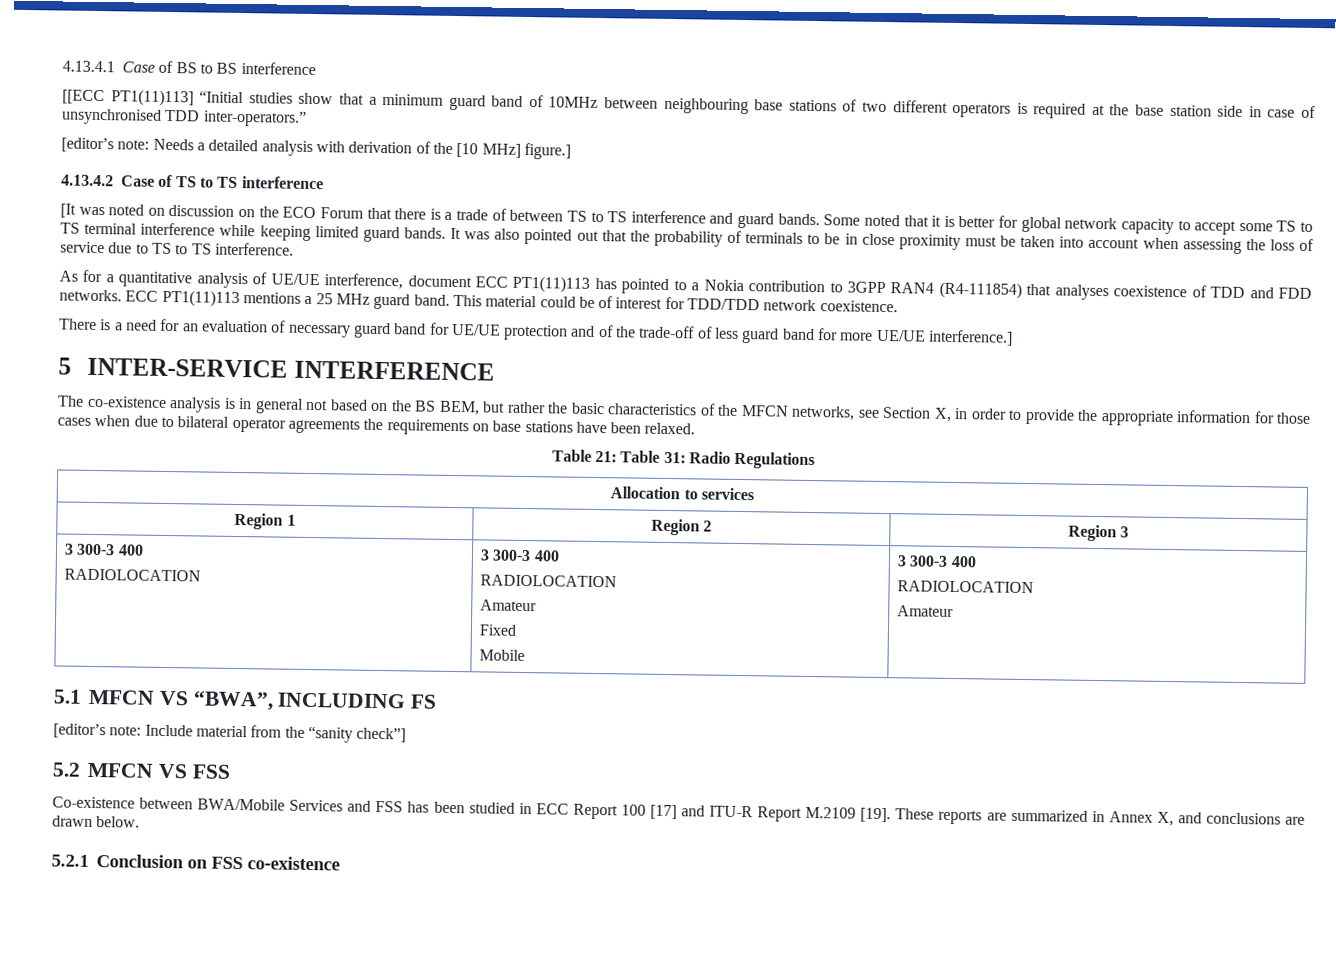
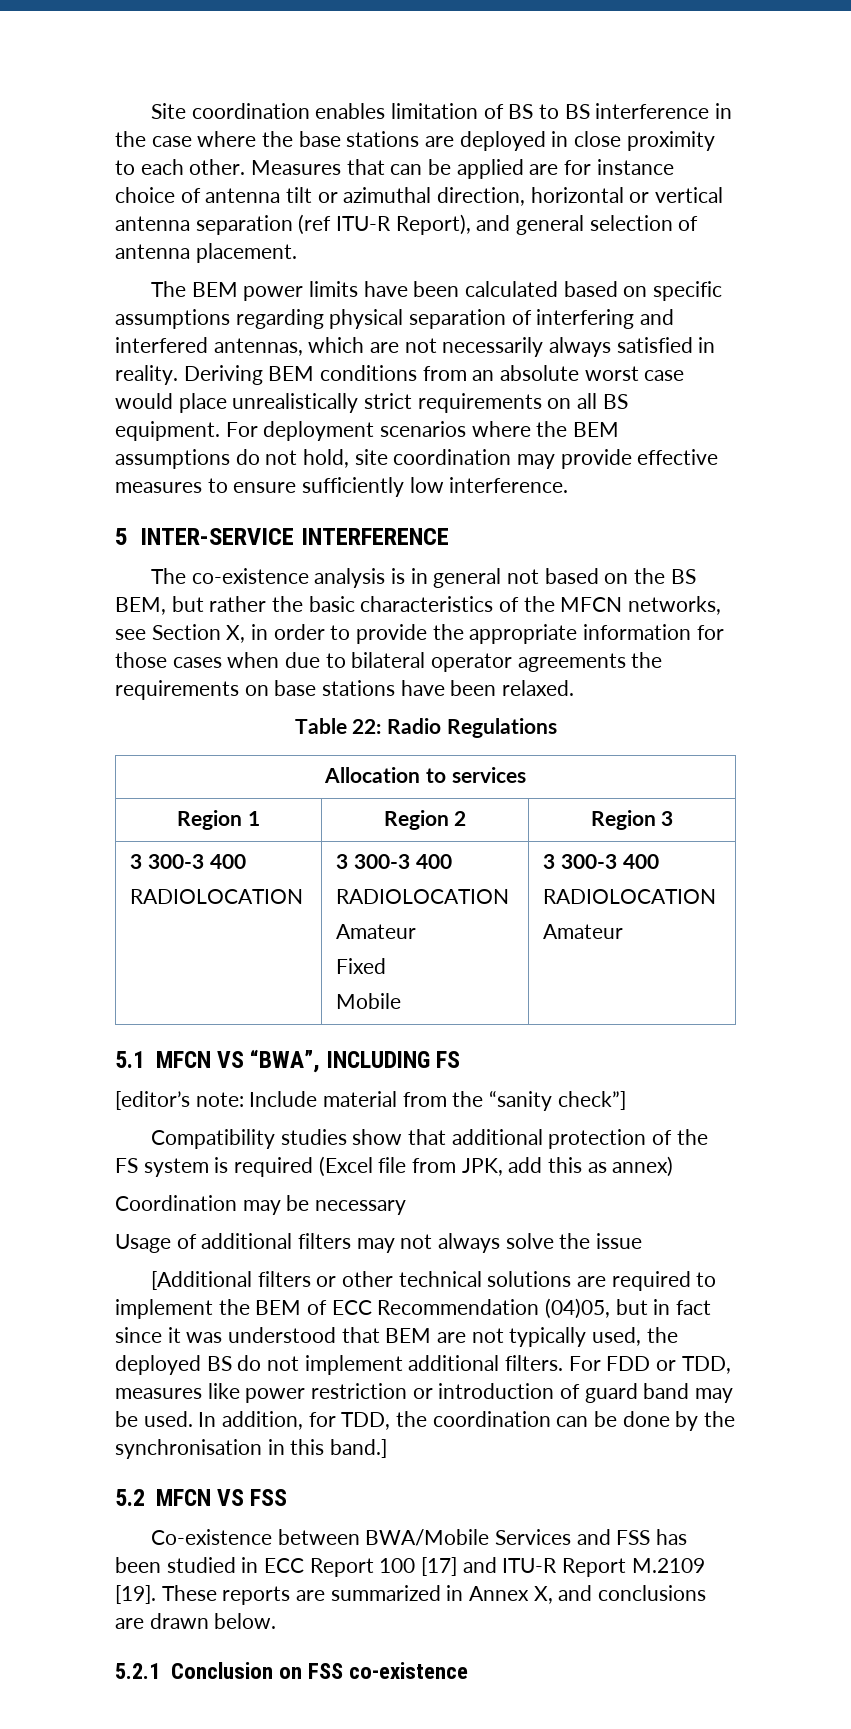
- 4.13.4.1 Case of BS to BS interference
- [[ECC PT1(11)113] “Initial studies show that a minimum guard band of 10MHz between neighbouring base stations of two different operators is required at the base station side in case of unsynchronised TDD inter-operators.”
- [editor’s note: Needs a detailed analysis with derivation of the [10 MHz] figure.]
- 4.13.4.2 Case of TS to TS interference
- [It was noted on discussion on the ECO Forum that there is a trade of between TS to TS interference and guard bands. Some noted that it is better for global network capacity to accept some TS to TS terminal interference while keeping limited guard bands. It was also pointed out that the probability of terminals to be in close proximity must be taken into account when assessing the loss of service due to TS to TS interference.
- As for a quantitative analysis of UE/UE interference, document ECC PT1(11)113 has pointed to a Nokia contribution to 3GPP RAN4 (R4-111854) that analyses coexistence of TDD and FDD networks. ECC PT1(11)113 mentions a 25 MHz guard band. This material could be of interest for TDD/TDD network coexistence.
- There is a need for an evaluation of necessary guard band for UE/UE protection and of the trade-off of less guard band for more UE/UE interference.]
+ Site coordination enables limitation of BS to BS interference in the case where the base stations are deployed in close proximity to each other. Measures that can be applied are for instance choice of antenna tilt or azimuthal direction, horizontal or vertical antenna separation (ref ITU-R Report), and general selection of antenna placement.
+ The BEM power limits have been calculated based on specific assumptions regarding physical separation of interfering and interfered antennas, which are not necessarily always satisfied in reality. Deriving BEM conditions from an absolute worst case would place unrealistically strict requirements on all BS equipment. For deployment scenarios where the BEM assumptions do not hold, site coordination may provide effective measures to ensure sufficiently low interference.
- Table 21: Table 31: Radio Regulations
+ Table 22: Radio Regulations
+ Compatibility studies show that additional protection of the FS system is required (Excel file from JPK, add this as annex)
+ Coordination may be necessary
+ Usage of additional filters may not always solve the issue
+ [Additional filters or other technical solutions are required to implement the BEM of ECC Recommendation (04)05, but in fact since it was understood that BEM are not typically used, the deployed BS do not implement additional filters. For FDD or TDD, measures like power restriction or introduction of guard band may be used. In addition, for TDD, the coordination can be done by the synchronisation in this band.]

